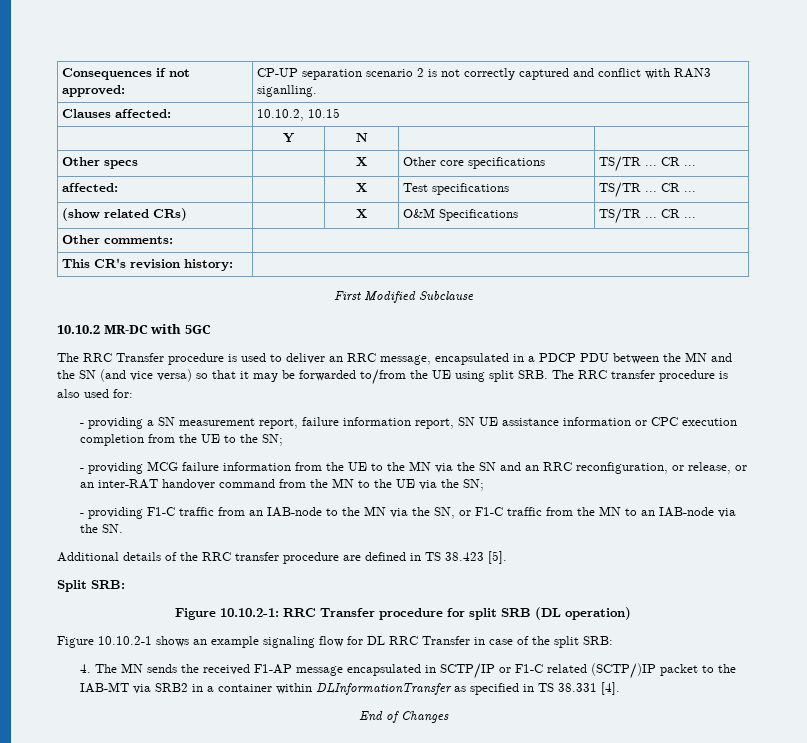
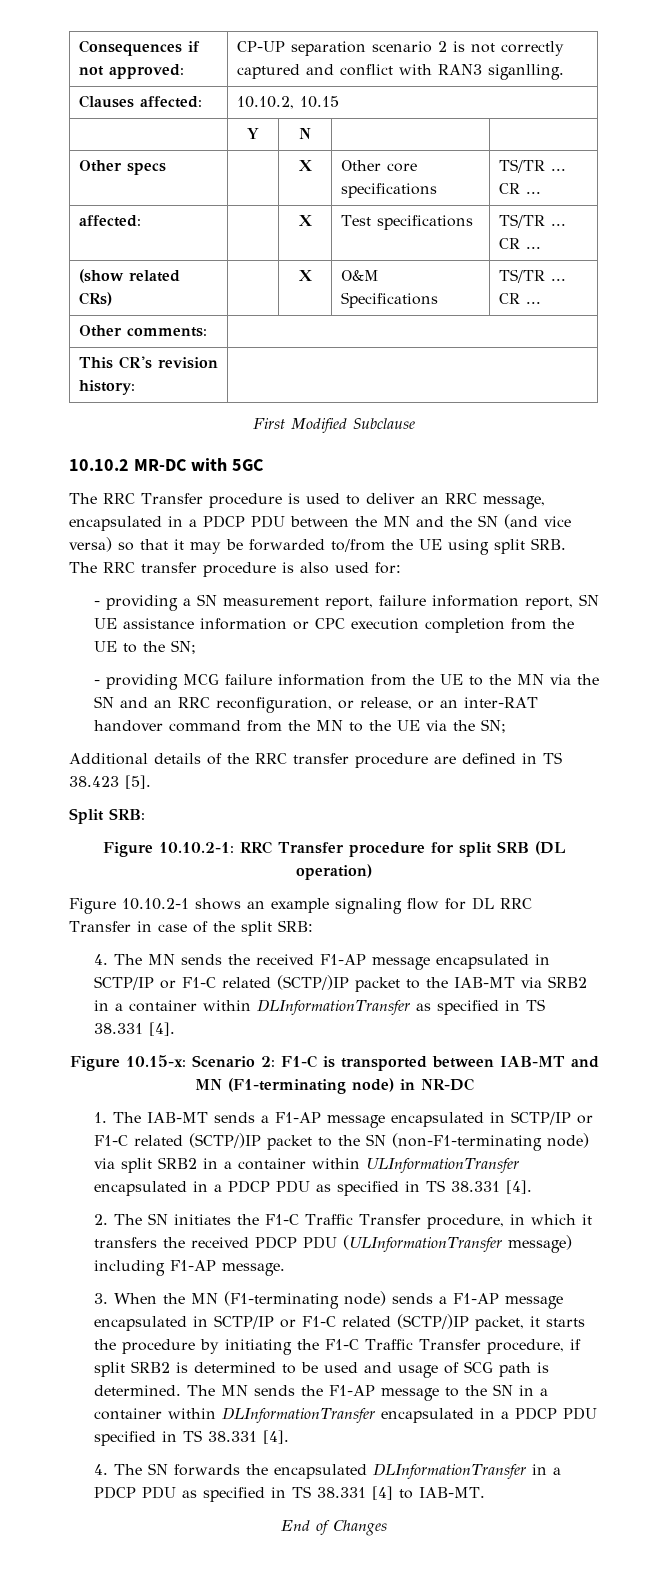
- - providing F1-C traffic from an IAB-node to the MN via the SN, or F1-C traffic from the MN to an IAB-node via the SN.
+ Figure 10.15-x: Scenario 2: F1-C is transported between IAB-MT and MN (F1-terminating node) in NR-DC
+ 1. The IAB-MT sends a F1-AP message encapsulated in SCTP/IP or F1-C related (SCTP/)IP packet to the SN (non-F1-terminating node) via split SRB2 in a container within ULInformationTransfer encapsulated in a PDCP PDU as specified in TS 38.331 [4].
+ 2. The SN initiates the F1-C Traffic Transfer procedure, in which it transfers the received PDCP PDU (ULInformationTransfer message) including F1-AP message.
+ 3. When the MN (F1-terminating node) sends a F1-AP message encapsulated in SCTP/IP or F1-C related (SCTP/)IP packet, it starts the procedure by initiating the F1-C Traffic Transfer procedure, if split SRB2 is determined to be used and usage of SCG path is determined. The MN sends the F1-AP message to the SN in a container within DLInformationTransfer encapsulated in a PDCP PDU specified in TS 38.331 [4].
+ 4. The SN forwards the encapsulated DLInformationTransfer in a PDCP PDU as specified in TS 38.331 [4] to IAB-MT.

